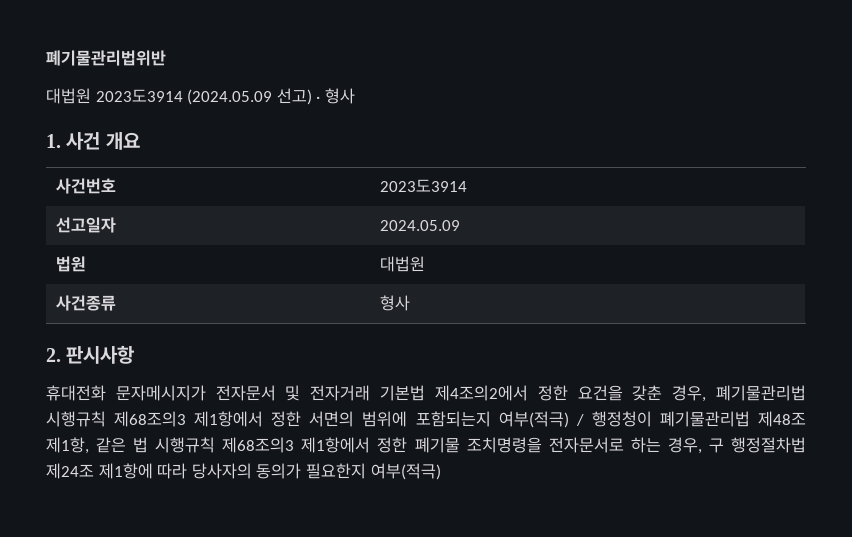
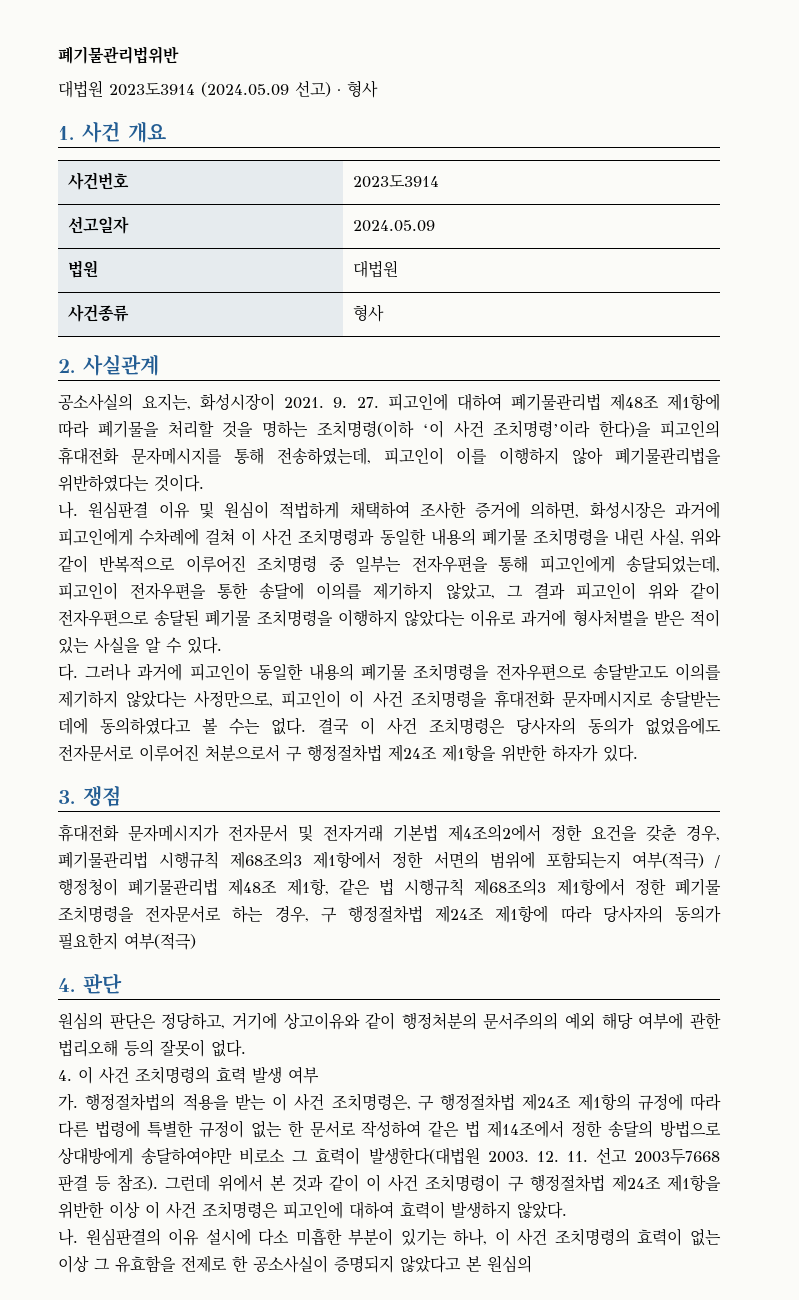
- 2. 판시사항
+ 2. 사실관계
+ 공소사실의 요지는, 화성시장이 2021. 9. 27. 피고인에 대하여 폐기물관리법 제48조 제1항에 따라 폐기물을 처리할 것을 명하는 조치명령(이하 ‘이 사건 조치명령’이라 한다)을 피고인의 휴대전화 문자메시지를 통해 전송하였는데, 피고인이 이를 이행하지 않아 폐기물관리법을 위반하였다는 것이다.
+ 나. 원심판결 이유 및 원심이 적법하게 채택하여 조사한 증거에 의하면, 화성시장은 과거에 피고인에게 수차례에 걸쳐 이 사건 조치명령과 동일한 내용의 폐기물 조치명령을 내린 사실, 위와 같이 반복적으로 이루어진 조치명령 중 일부는 전자우편을 통해 피고인에게 송달되었는데, 피고인이 전자우편을 통한 송달에 이의를 제기하지 않았고, 그 결과 피고인이 위와 같이 전자우편으로 송달된 폐기물 조치명령을 이행하지 않았다는 이유로 과거에 형사처벌을 받은 적이 있는 사실을 알 수 있다.
+ 다. 그러나 과거에 피고인이 동일한 내용의 폐기물 조치명령을 전자우편으로 송달받고도 이의를 제기하지 않았다는 사정만으로, 피고인이 이 사건 조치명령을 휴대전화 문자메시지로 송달받는 데에 동의하였다고 볼 수는 없다. 결국 이 사건 조치명령은 당사자의 동의가 없었음에도 전자문서로 이루어진 처분으로서 구 행정절차법 제24조 제1항을 위반한 하자가 있다.
+ 3. 쟁점
+ 4. 판단
+ 원심의 판단은 정당하고, 거기에 상고이유와 같이 행정처분의 문서주의의 예외 해당 여부에 관한 법리오해 등의 잘못이 없다.
+ 4. 이 사건 조치명령의 효력 발생 여부
+ 가. 행정절차법의 적용을 받는 이 사건 조치명령은, 구 행정절차법 제24조 제1항의 규정에 따라 다른 법령에 특별한 규정이 없는 한 문서로 작성하여 같은 법 제14조에서 정한 송달의 방법으로 상대방에게 송달하여야만 비로소 그 효력이 발생한다(대법원 2003. 12. 11. 선고 2003두7668 판결 등 참조). 그런데 위에서 본 것과 같이 이 사건 조치명령이 구 행정절차법 제24조 제1항을 위반한 이상 이 사건 조치명령은 피고인에 대하여 효력이 발생하지 않았다.
+ 나. 원심판결의 이유 설시에 다소 미흡한 부분이 있기는 하나, 이 사건 조치명령의 효력이 없는 이상 그 유효함을 전제로 한 공소사실이 증명되지 않았다고 본 원심의

